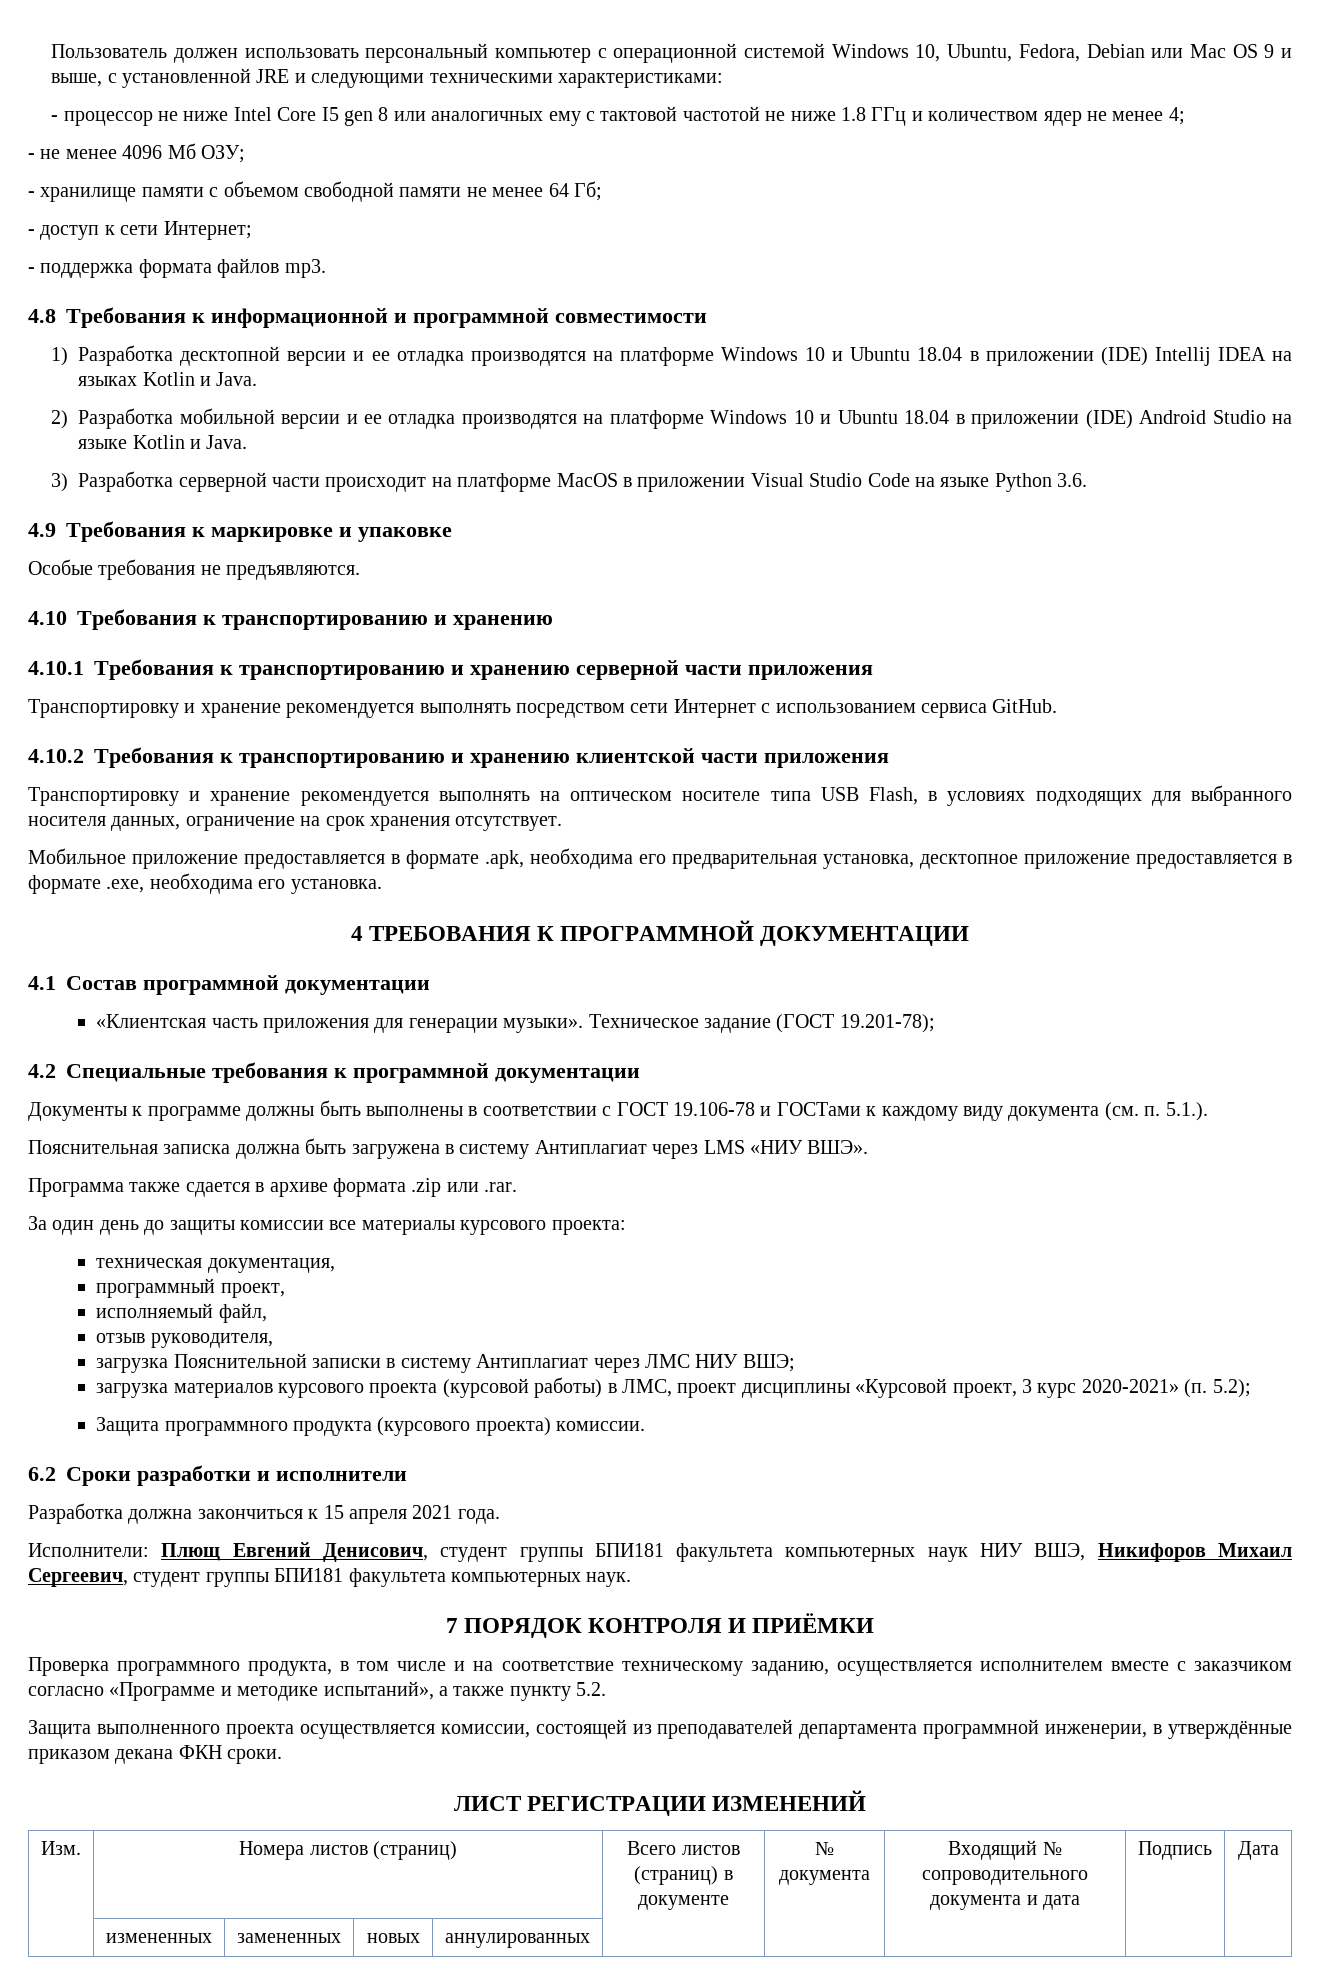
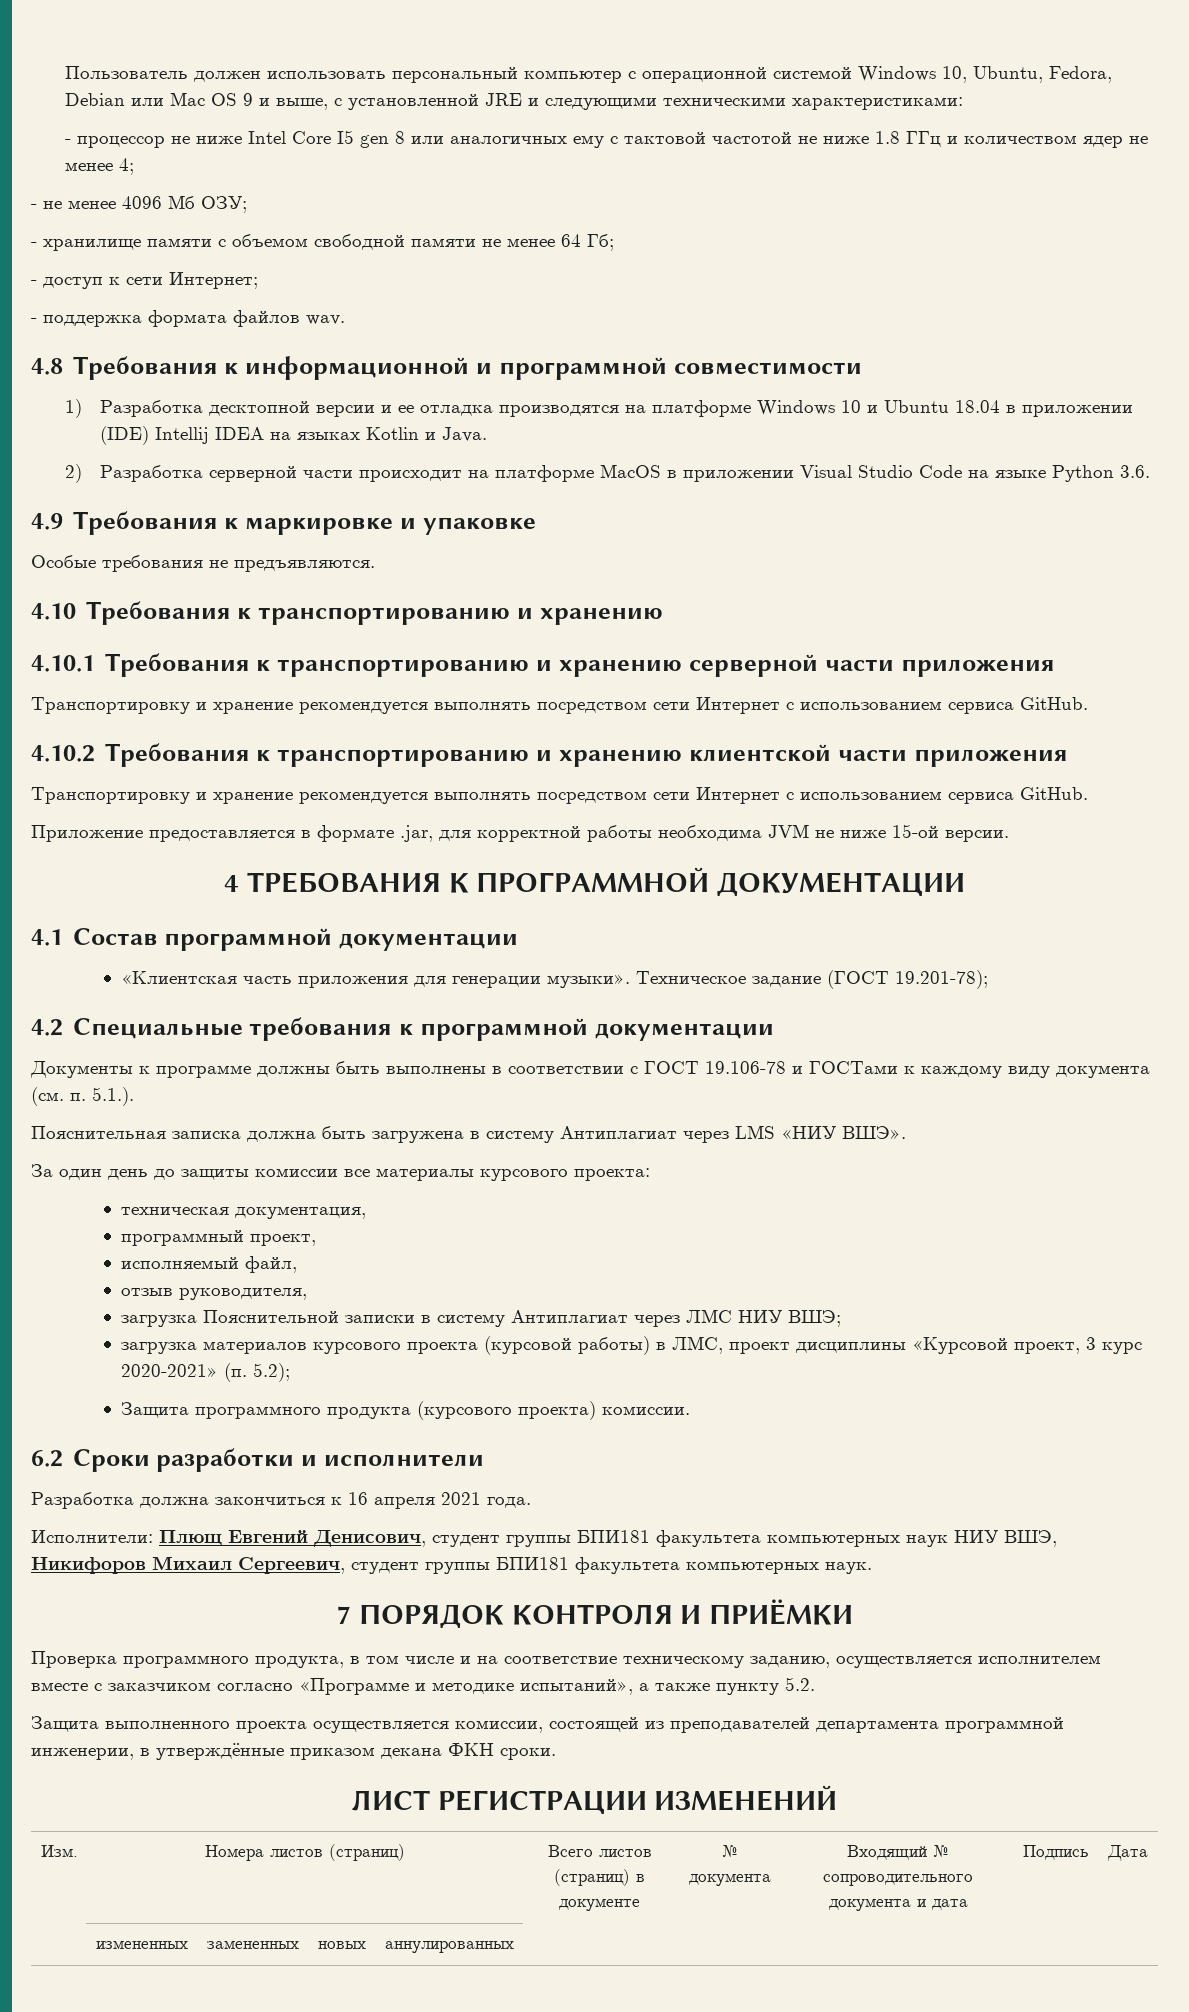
- - поддержка формата файлов mp3.
+ - поддержка формата файлов wav.
- 2) Разработка мобильной версии и ее отладка производятся на платформе Windows 10 и Ubuntu 18.04 в приложении (IDE) Android Studio на языке Kotlin и Java.
- 3) Разработка серверной части происходит на платформе MacOS в приложении Visual Studio Code на языке Python 3.6.
+ 2) Разработка серверной части происходит на платформе MacOS в приложении Visual Studio Code на языке Python 3.6.
  4.10.2 Требования к транспортированию и хранению клиентской части приложения
- Транспортировку и хранение рекомендуется выполнять на оптическом носителе типа USB Flash, в условиях подходящих для выбранного носителя данных, ограничение на срок хранения отсутствует.
- Мобильное приложение предоставляется в формате .apk, необходима его предварительная установка, десктопное приложение предоставляется в формате .exe, необходима его установка.
+ Транспортировку и хранение рекомендуется выполнять посредством сети Интернет с использованием сервиса GitHub.
+ Приложение предоставляется в формате .jar, для корректной работы необходима JVM не ниже 15-ой версии.
- Программа также сдается в архиве формата .zip или .rar.
- Разработка должна закончиться к 15 апреля 2021 года.
+ Разработка должна закончиться к 16 апреля 2021 года.

